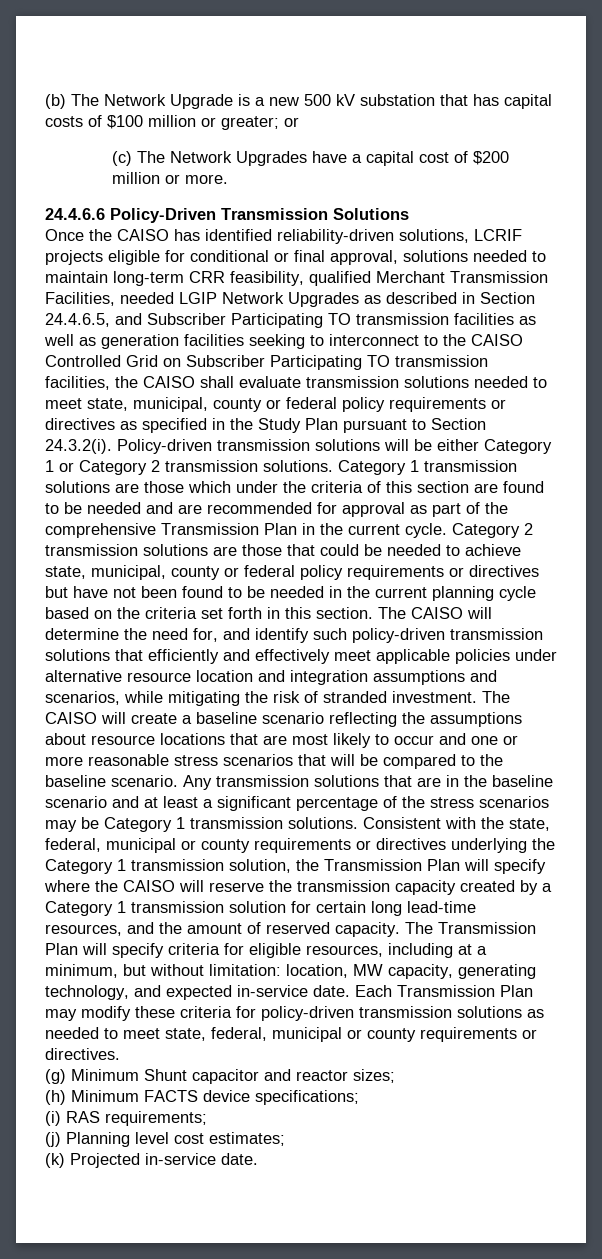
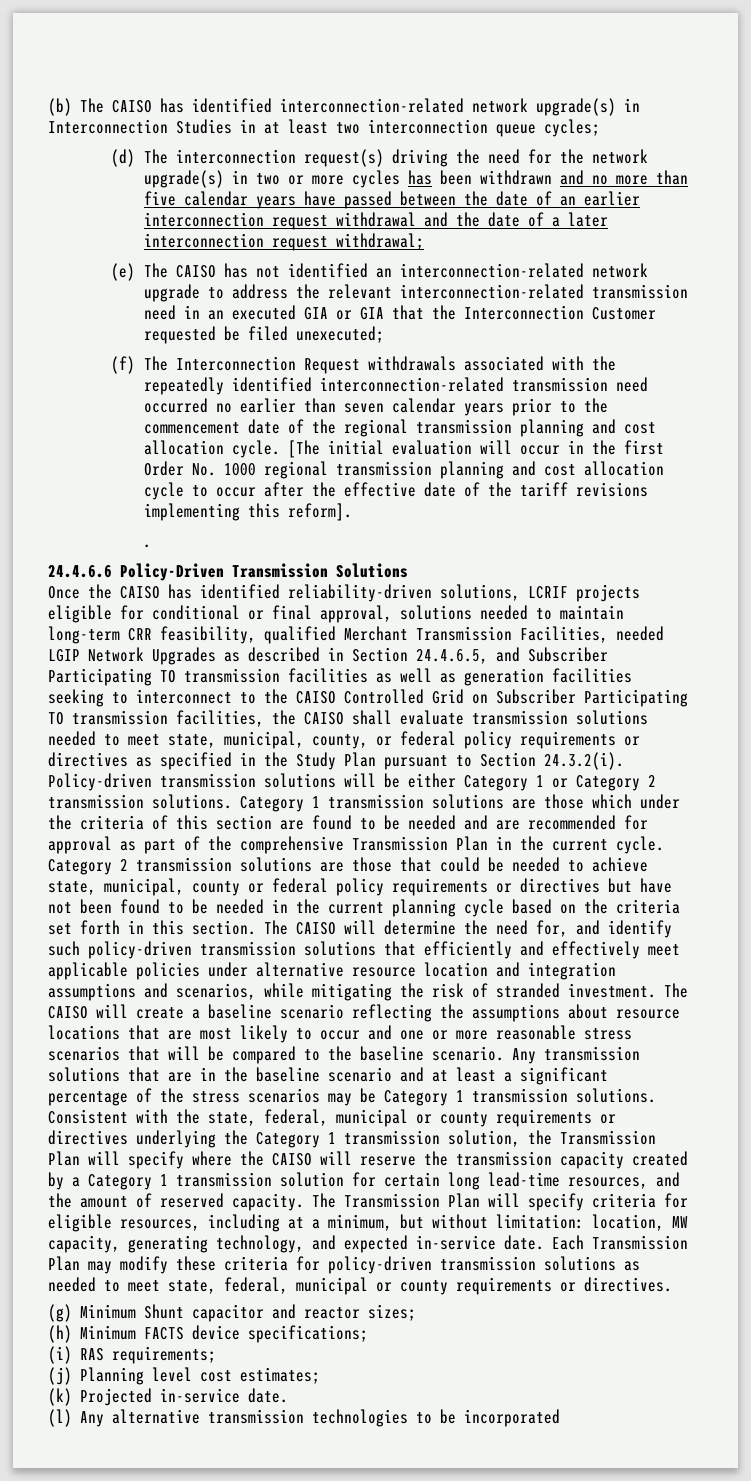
- (b) The Network Upgrade is a new 500 kV substation that has capital costs of $100 million or greater; or
- (c) The Network Upgrades have a capital cost of $200 million or more.
+ (b) The CAISO has identified interconnection-related network upgrade(s) in Interconnection Studies in at least two interconnection queue cycles;
+ (d) The interconnection request(s) driving the need for the network upgrade(s) in two or more cycles has been withdrawn and no more than five calendar years have passed between the date of an earlier interconnection request withdrawal and the date of a later interconnection request withdrawal;
+ (e) The CAISO has not identified an interconnection-related network upgrade to address the relevant interconnection-related transmission need in an executed GIA or GIA that the Interconnection Customer requested be filed unexecuted;
+ (f) The Interconnection Request withdrawals associated with the repeatedly identified interconnection-related transmission need occurred no earlier than seven calendar years prior to the commencement date of the regional transmission planning and cost allocation cycle. [The initial evaluation will occur in the first Order No. 1000 regional transmission planning and cost allocation cycle to occur after the effective date of the tariff revisions implementing this reform].
+ .
- Once the CAISO has identified reliability-driven solutions, LCRIF projects eligible for conditional or final approval, solutions needed to maintain long-term CRR feasibility, qualified Merchant Transmission Facilities, needed LGIP Network Upgrades as described in Section 24.4.6.5, and Subscriber Participating TO transmission facilities as well as generation facilities seeking to interconnect to the CAISO Controlled Grid on Subscriber Participating TO transmission facilities, the CAISO shall evaluate transmission solutions needed to meet state, municipal, county or federal policy requirements or directives as specified in the Study Plan pursuant to Section 24.3.2(i). Policy-driven transmission solutions will be either Category 1 or Category 2 transmission solutions.
+ Once the CAISO has identified reliability-driven solutions, LCRIF projects eligible for conditional or final approval, solutions needed to maintain long-term CRR feasibility, qualified Merchant Transmission Facilities, needed LGIP Network Upgrades as described in Section 24.4.6.5, and Subscriber Participating TO transmission facilities as well as generation facilities seeking to interconnect to the CAISO Controlled Grid on Subscriber Participating TO transmission facilities, the CAISO shall evaluate transmission solutions needed to meet state, municipal, county, or federal policy requirements or directives as specified in the Study Plan pursuant to Section 24.3.2(i). Policy-driven transmission solutions will be either Category 1 or Category 2 transmission solutions.
+ (l) Any alternative transmission technologies to be incorporated

